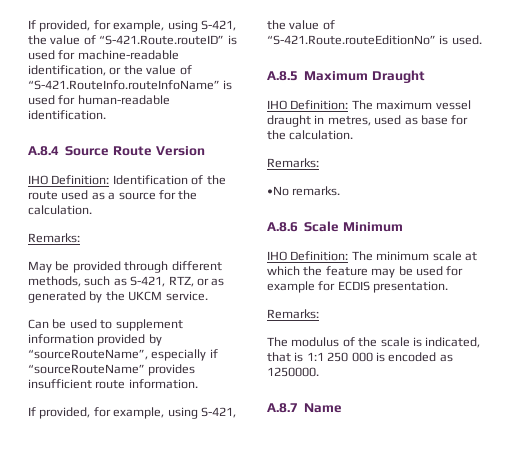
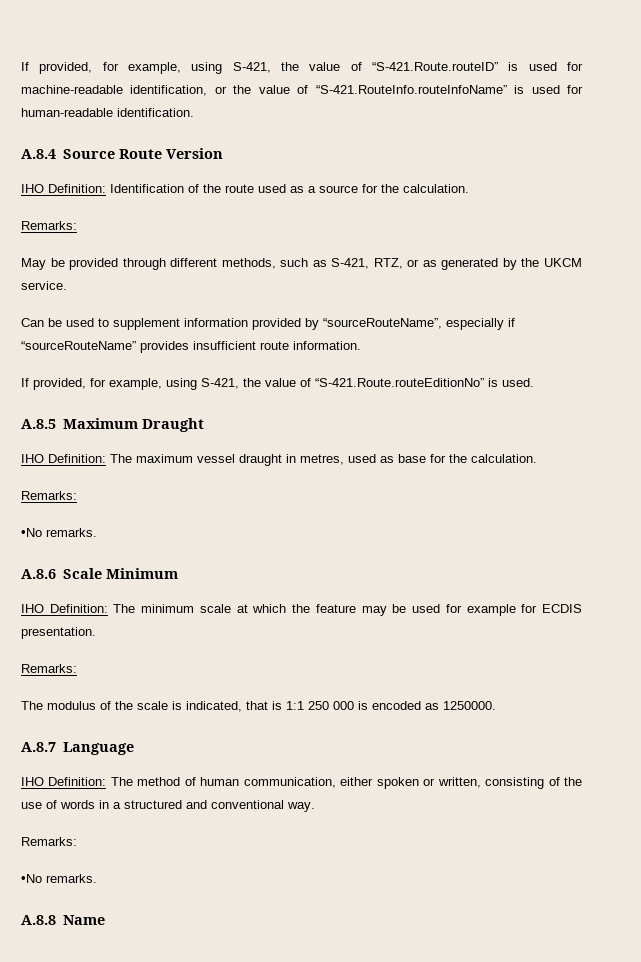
- A.8.7 Name
+ A.8.7 Language
+ IHO Definition: The method of human communication, either spoken or written, consisting of the use of words in a structured and conventional way.
+ Remarks:
+ •No remarks.
+ A.8.8 Name

